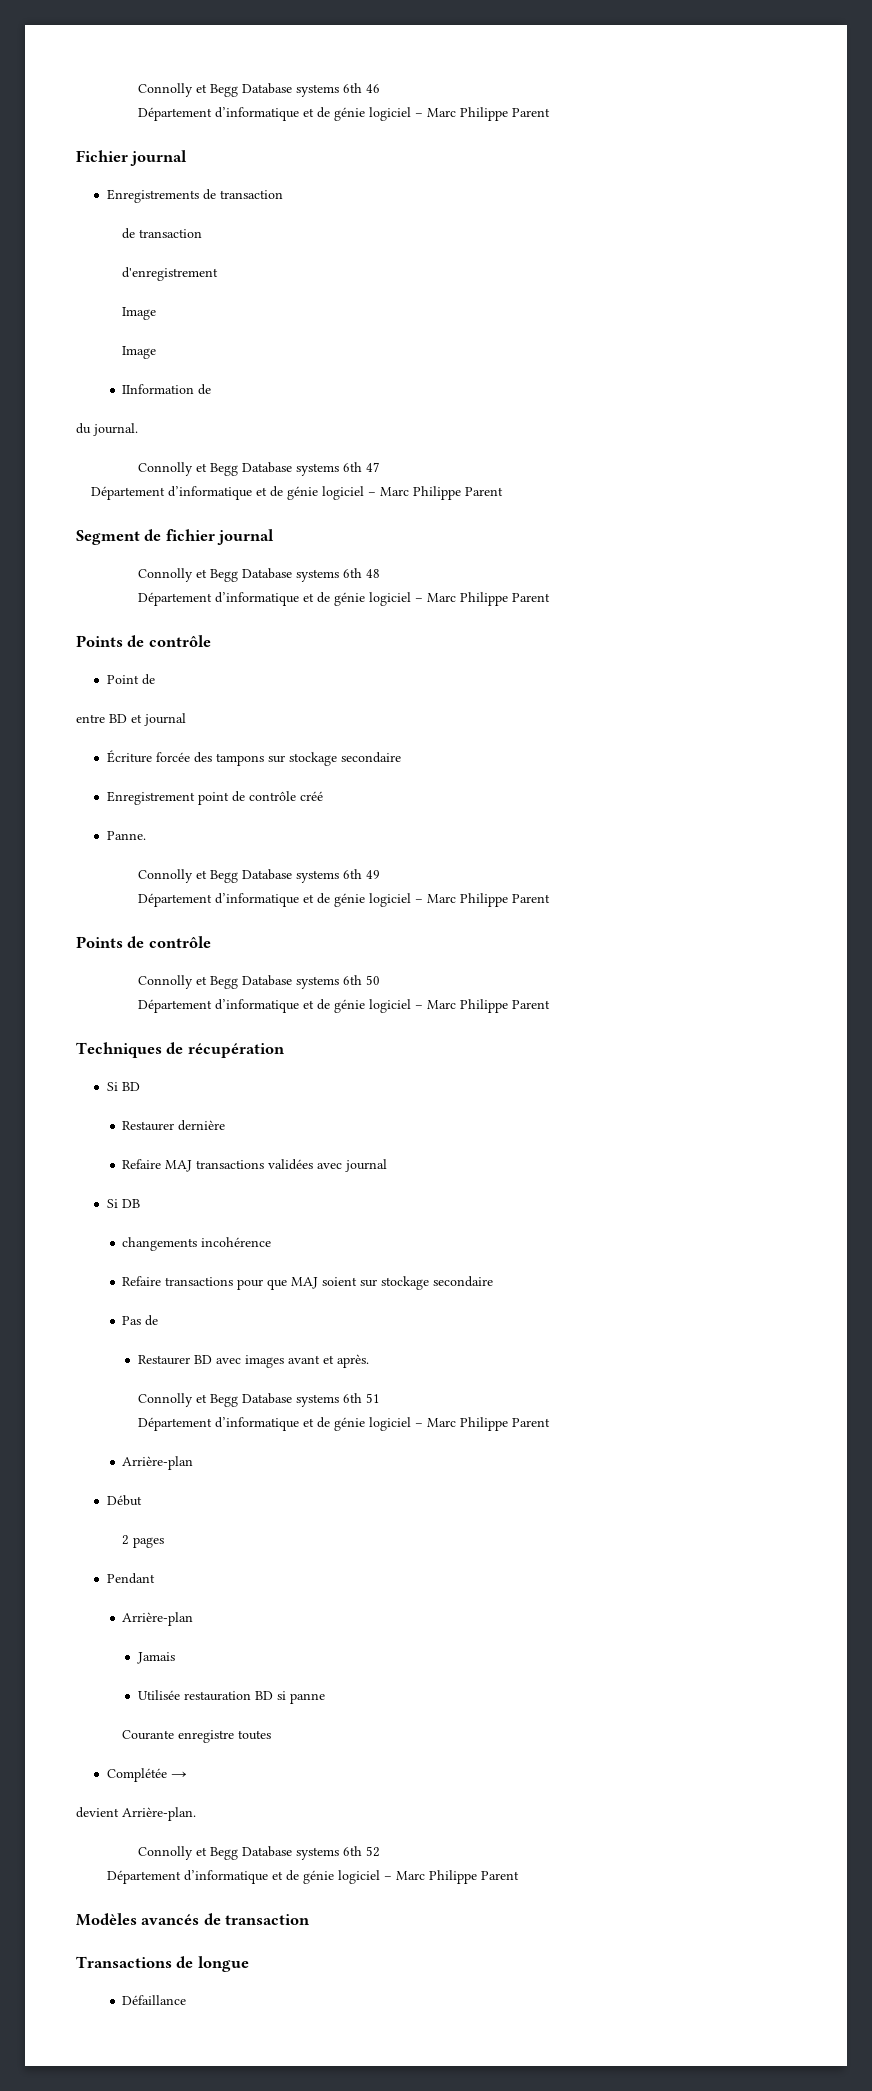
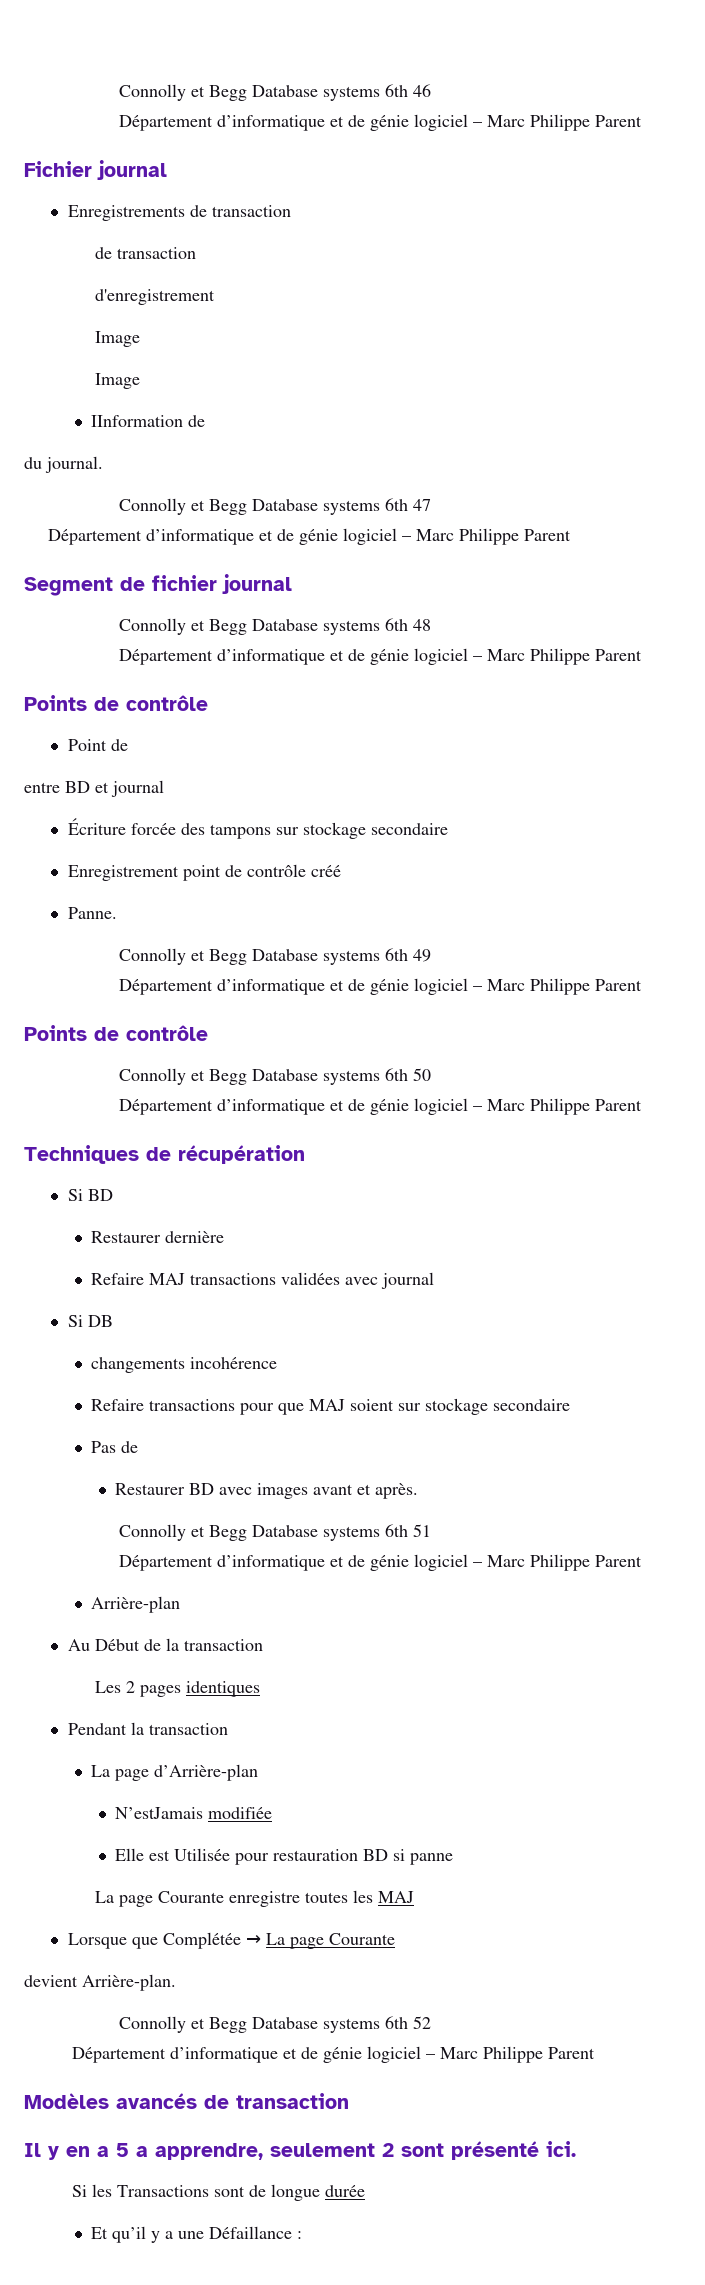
- Début
- 2 pages
+ Au Début de la transaction
+ Les 2 pages identiques
- Pendant
- Arrière-plan
- Jamais
- Utilisée restauration BD si panne
+ Pendant la transaction
+ La page d’Arrière-plan
+ N’estJamais modifiée
+ Elle est Utilisée pour restauration BD si panne
- Courante enregistre toutes
- Complétée →
+ La page Courante enregistre toutes les MAJ
+ Lorsque que Complétée → La page Courante
- Transactions de longue
- Défaillance
+ Il y en a 5 a apprendre, seulement 2 sont présenté ici.
+ Si les Transactions sont de longue durée
+ Et qu’il y a une Défaillance :

